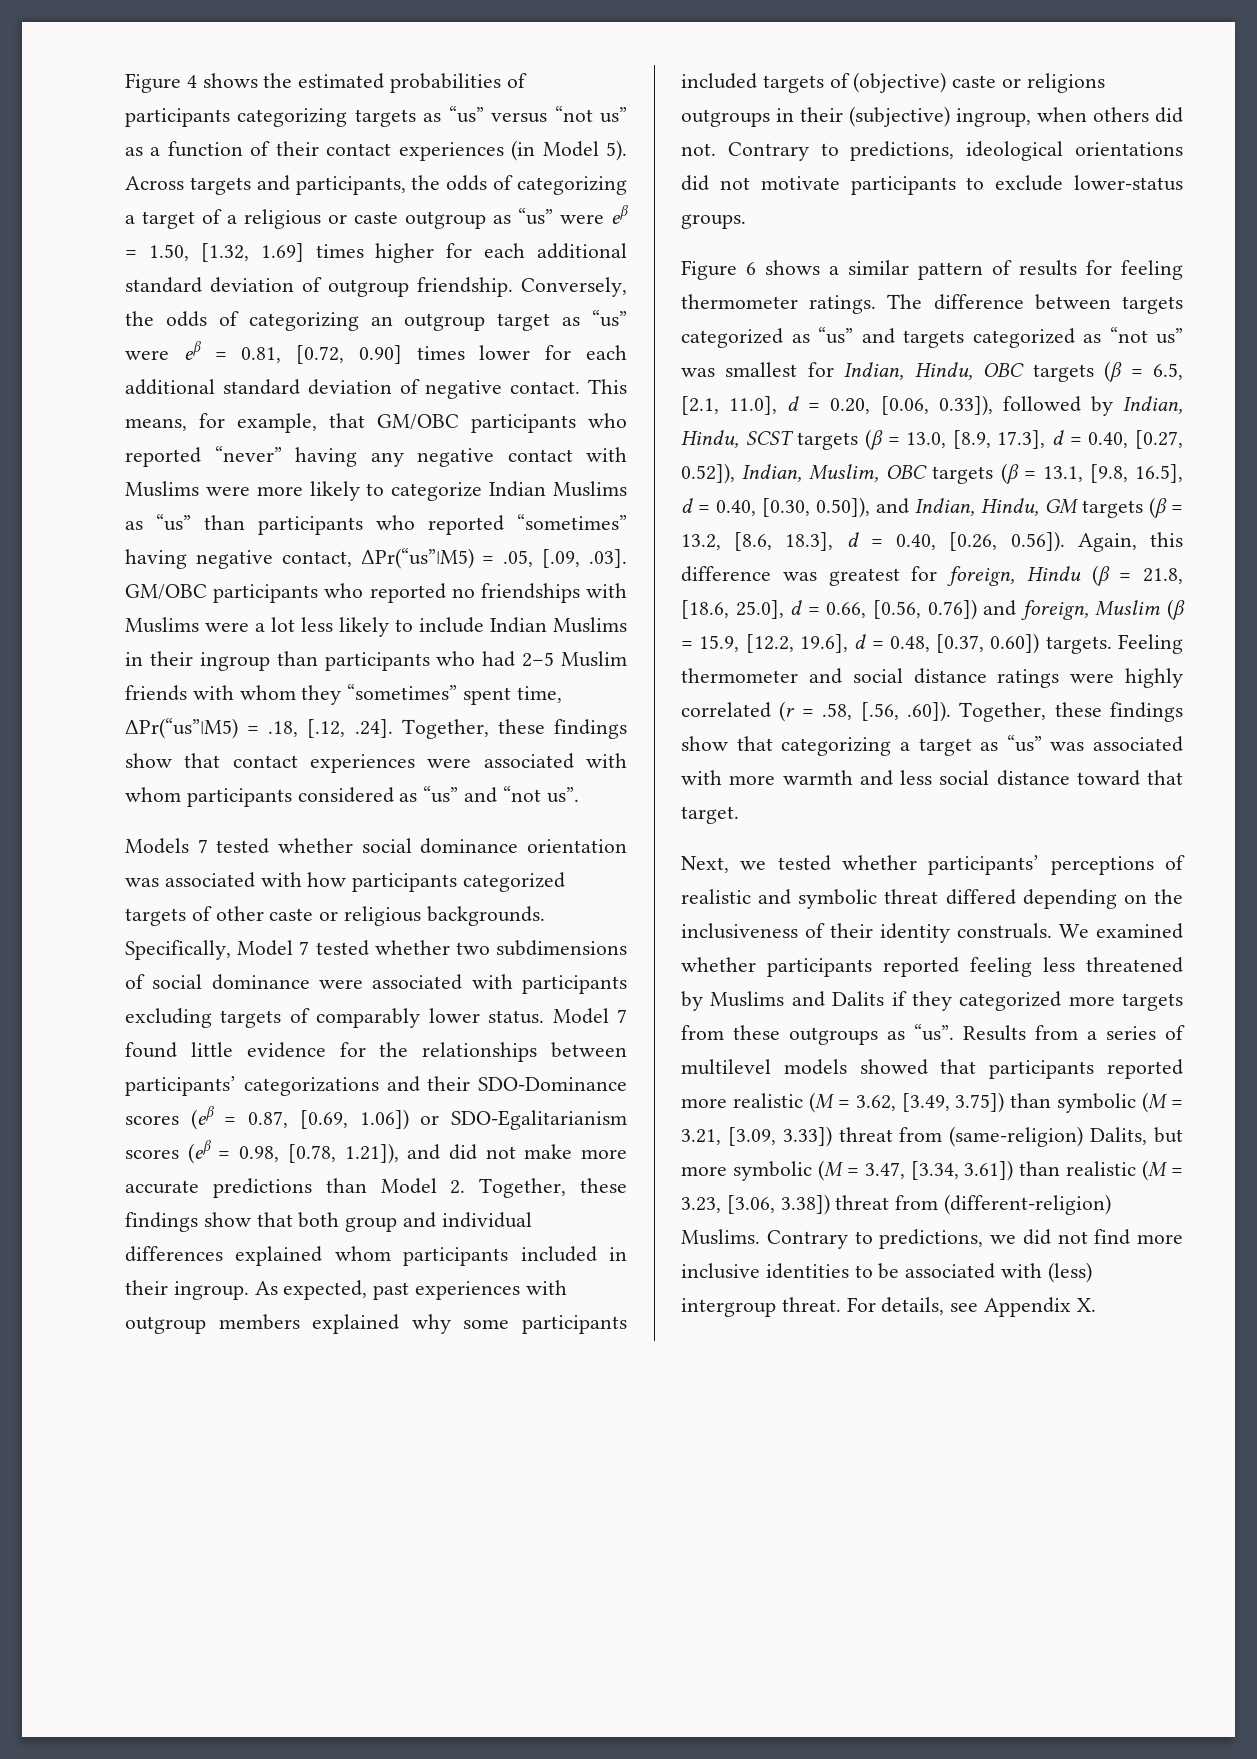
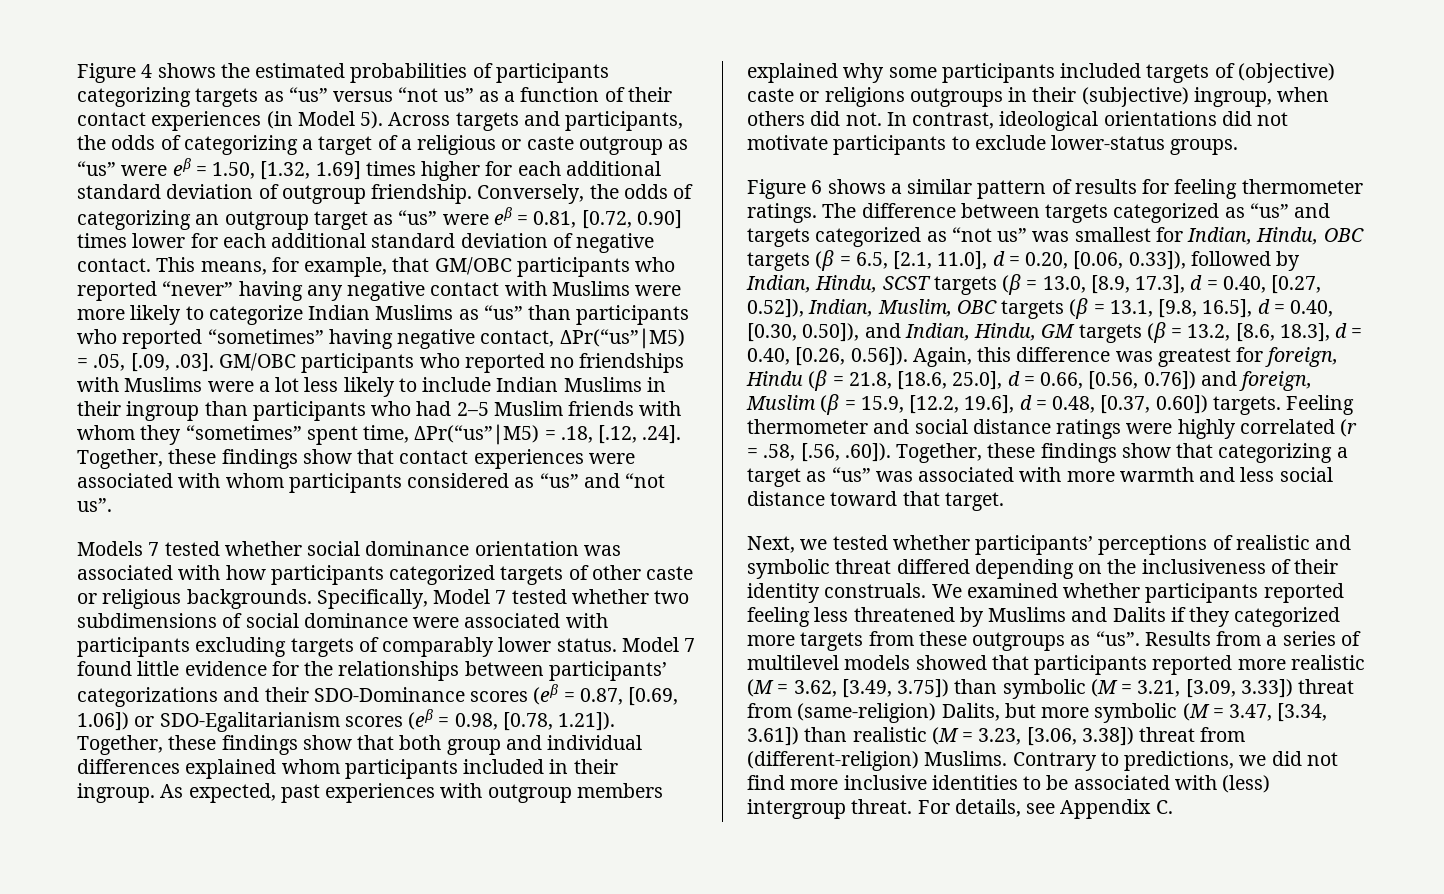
- Model 7 found little evidence for the relationships between participants’ categorizations and their SDO-Dominance scores (eβ = 0.87, [0.69, 1.06]) or SDO-Egalitarianism scores (eβ = 0.98, [0.78, 1.21]), and did not make more accurate predictions than Model 2. Together, these findings show that both group and individual differences explained whom participants included in their ingroup.
+ Model 7 found little evidence for the relationships between participants’ categorizations and their SDO-Dominance scores (eβ = 0.87, [0.69, 1.06]) or SDO-Egalitarianism scores (eβ = 0.98, [0.78, 1.21]). Together, these findings show that both group and individual differences explained whom participants included in their ingroup.
- Contrary to predictions, ideological orientations did not motivate participants to exclude lower-status groups.
+ In contrast, ideological orientations did not motivate participants to exclude lower-status groups.
- For details, see Appendix X.
+ For details, see Appendix C.

